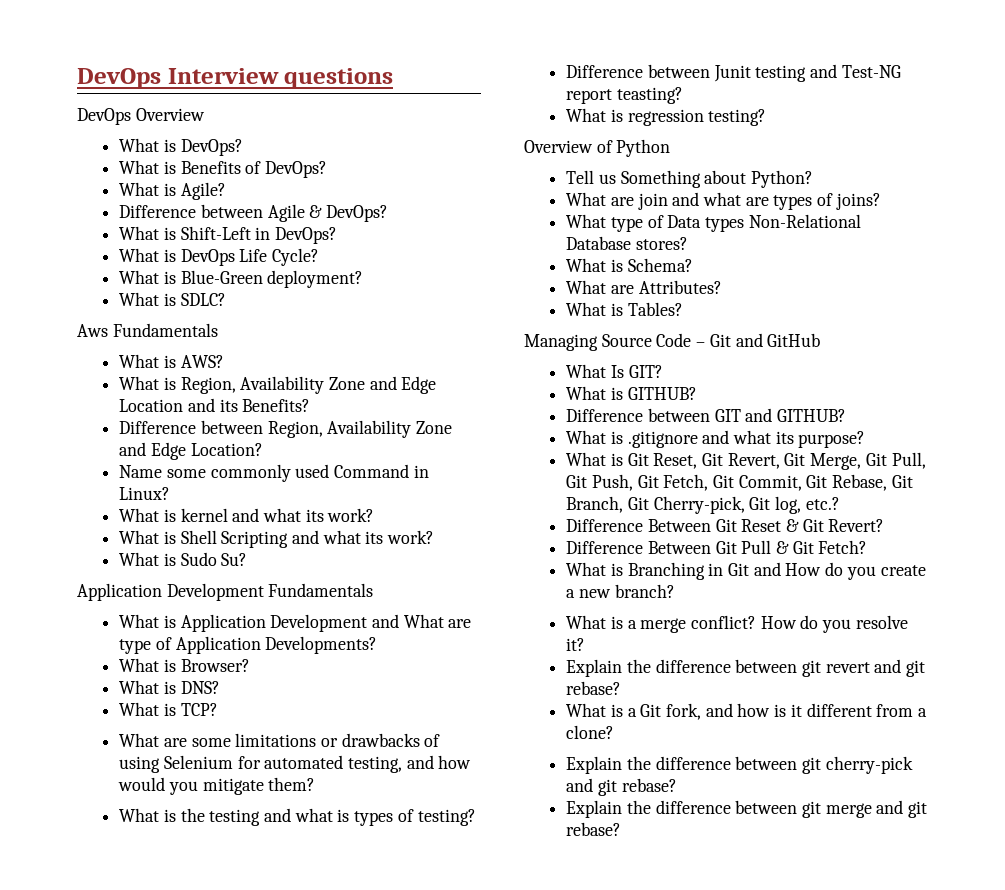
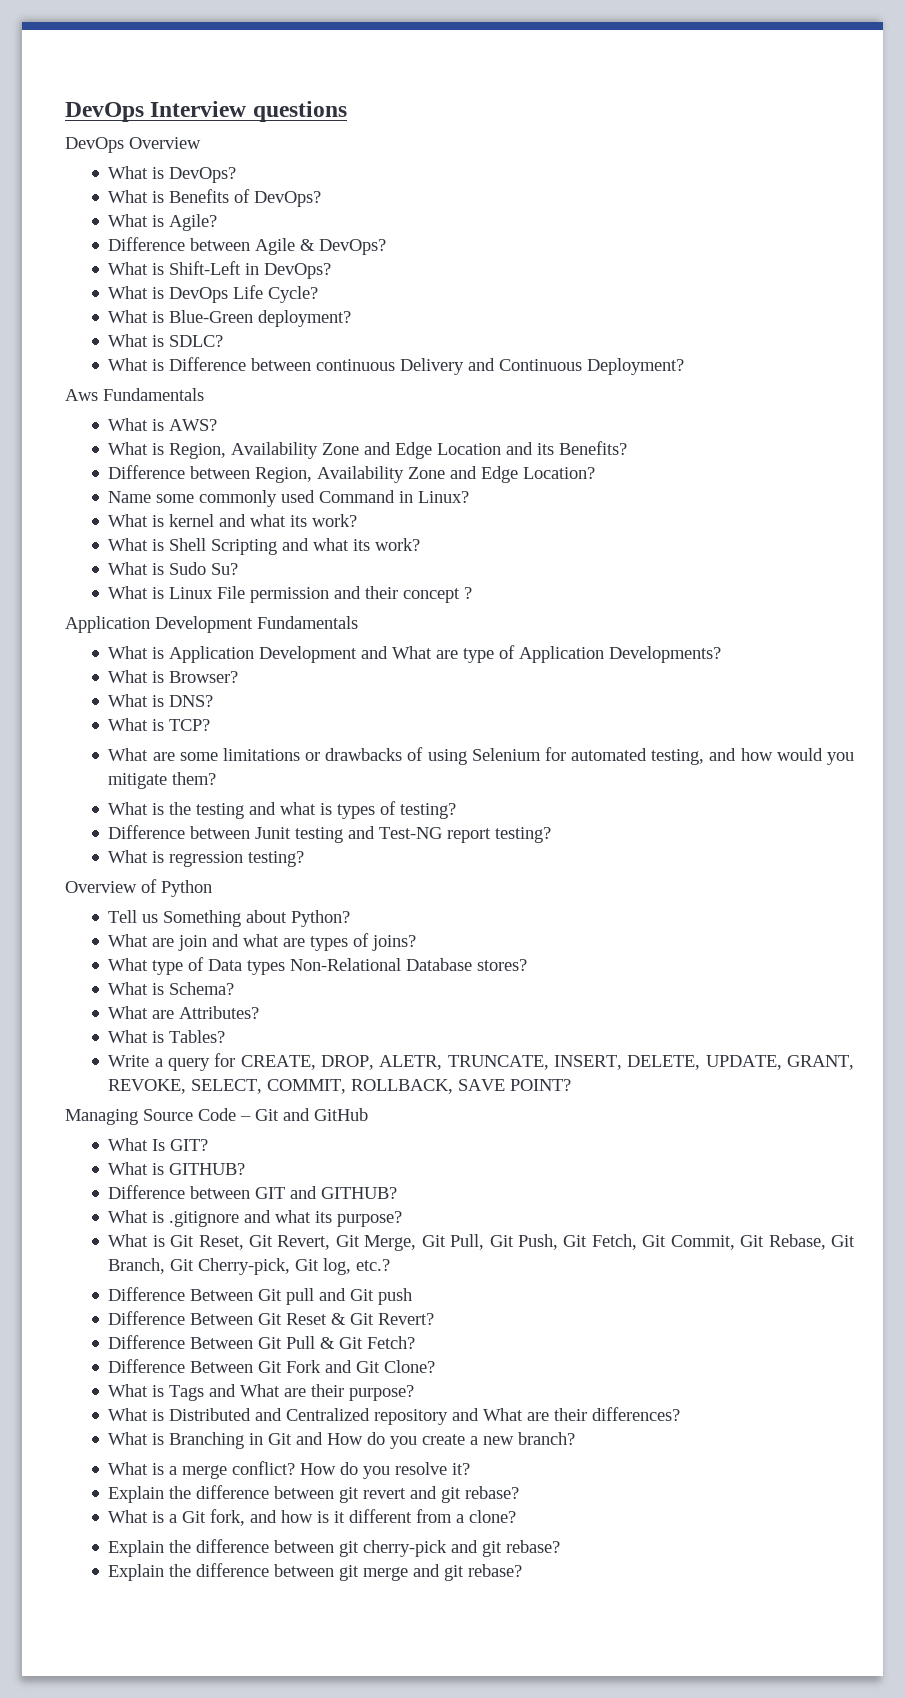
+ What is Difference between continuous Delivery and Continuous Deployment?
+ What is Linux File permission and their concept ?
- Difference between Junit testing and Test-NG report teasting?
+ Difference between Junit testing and Test-NG report testing?
+ Write a query for CREATE, DROP, ALETR, TRUNCATE, INSERT, DELETE, UPDATE, GRANT, REVOKE, SELECT, COMMIT, ROLLBACK, SAVE POINT?
+ Difference Between Git pull and Git push
+ Difference Between Git Fork and Git Clone?
+ What is Tags and What are their purpose?
+ What is Distributed and Centralized repository and What are their differences?

